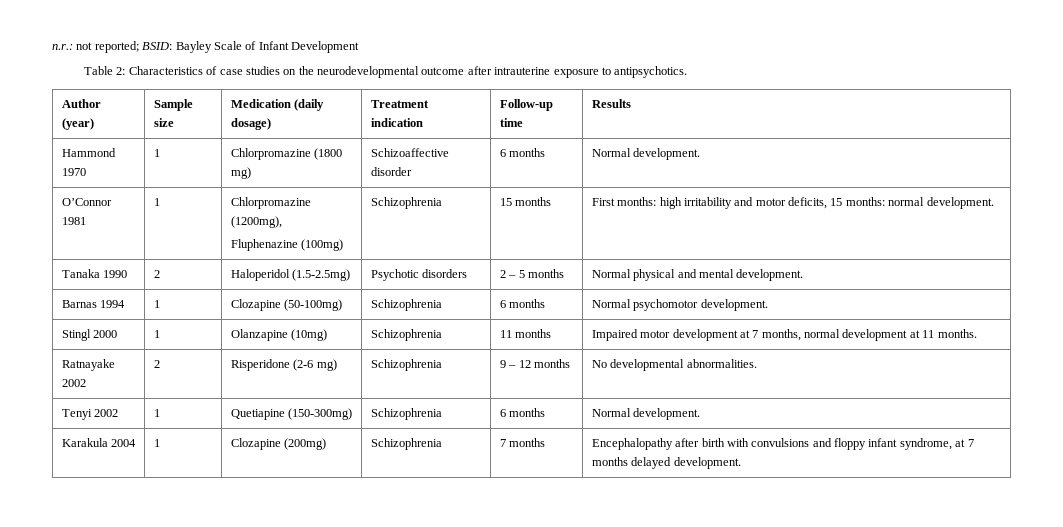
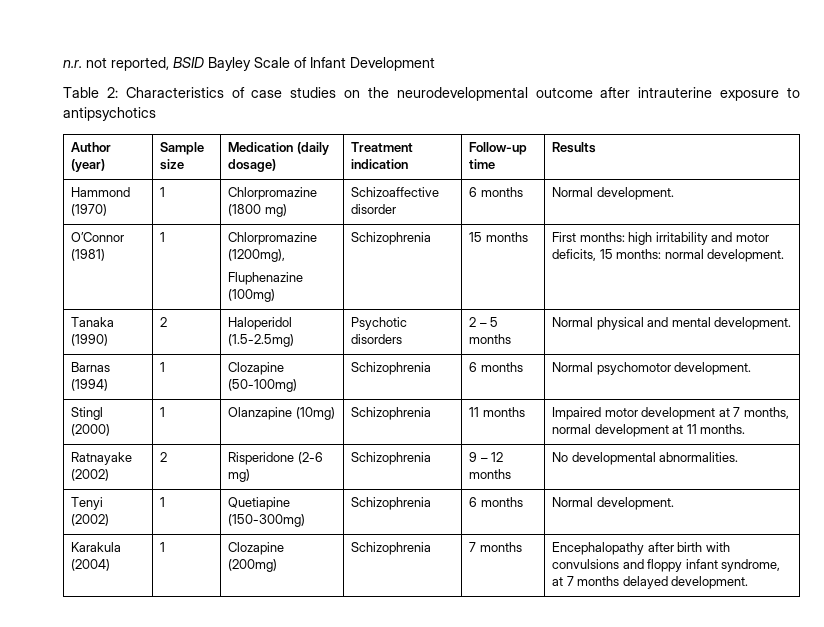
- n.r.: not reported; BSID: Bayley Scale of Infant Development
+ n.r. not reported, BSID Bayley Scale of Infant Development
- Table 2: Characteristics of case studies on the neurodevelopmental outcome after intrauterine exposure to antipsychotics.
+ Table 2: Characteristics of case studies on the neurodevelopmental outcome after intrauterine exposure to antipsychotics
- Hammond 1970 | 1 | Chlorpromazine (1800 mg) | Schizoaffective disorder | 6 months | Normal development.
+ Hammond (1970) | 1 | Chlorpromazine (1800 mg) | Schizoaffective disorder | 6 months | Normal development.
- O’Connor 1981 | 1 | Chlorpromazine (1200mg),
+ O’Connor (1981) | 1 | Chlorpromazine (1200mg),
- Tanaka 1990 | 2 | Haloperidol (1.5-2.5mg) | Psychotic disorders | 2 – 5 months | Normal physical and mental development.
+ Tanaka (1990) | 2 | Haloperidol (1.5-2.5mg) | Psychotic disorders | 2 – 5 months | Normal physical and mental development.
- Barnas 1994 | 1 | Clozapine (50-100mg) | Schizophrenia | 6 months | Normal psychomotor development.
+ Barnas (1994) | 1 | Clozapine (50-100mg) | Schizophrenia | 6 months | Normal psychomotor development.
- Stingl 2000 | 1 | Olanzapine (10mg) | Schizophrenia | 11 months | Impaired motor development at 7 months, normal development at 11 months.
+ Stingl (2000) | 1 | Olanzapine (10mg) | Schizophrenia | 11 months | Impaired motor development at 7 months, normal development at 11 months.
- Ratnayake 2002 | 2 | Risperidone (2-6 mg) | Schizophrenia | 9 – 12 months | No developmental abnormalities.
+ Ratnayake (2002) | 2 | Risperidone (2-6 mg) | Schizophrenia | 9 – 12 months | No developmental abnormalities.
- Tenyi 2002 | 1 | Quetiapine (150-300mg) | Schizophrenia | 6 months | Normal development.
+ Tenyi (2002) | 1 | Quetiapine (150-300mg) | Schizophrenia | 6 months | Normal development.
- Karakula 2004 | 1 | Clozapine (200mg) | Schizophrenia | 7 months | Encephalopathy after birth with convulsions and floppy infant syndrome, at 7 months delayed development.
+ Karakula (2004) | 1 | Clozapine (200mg) | Schizophrenia | 7 months | Encephalopathy after birth with convulsions and floppy infant syndrome, at 7 months delayed development.

